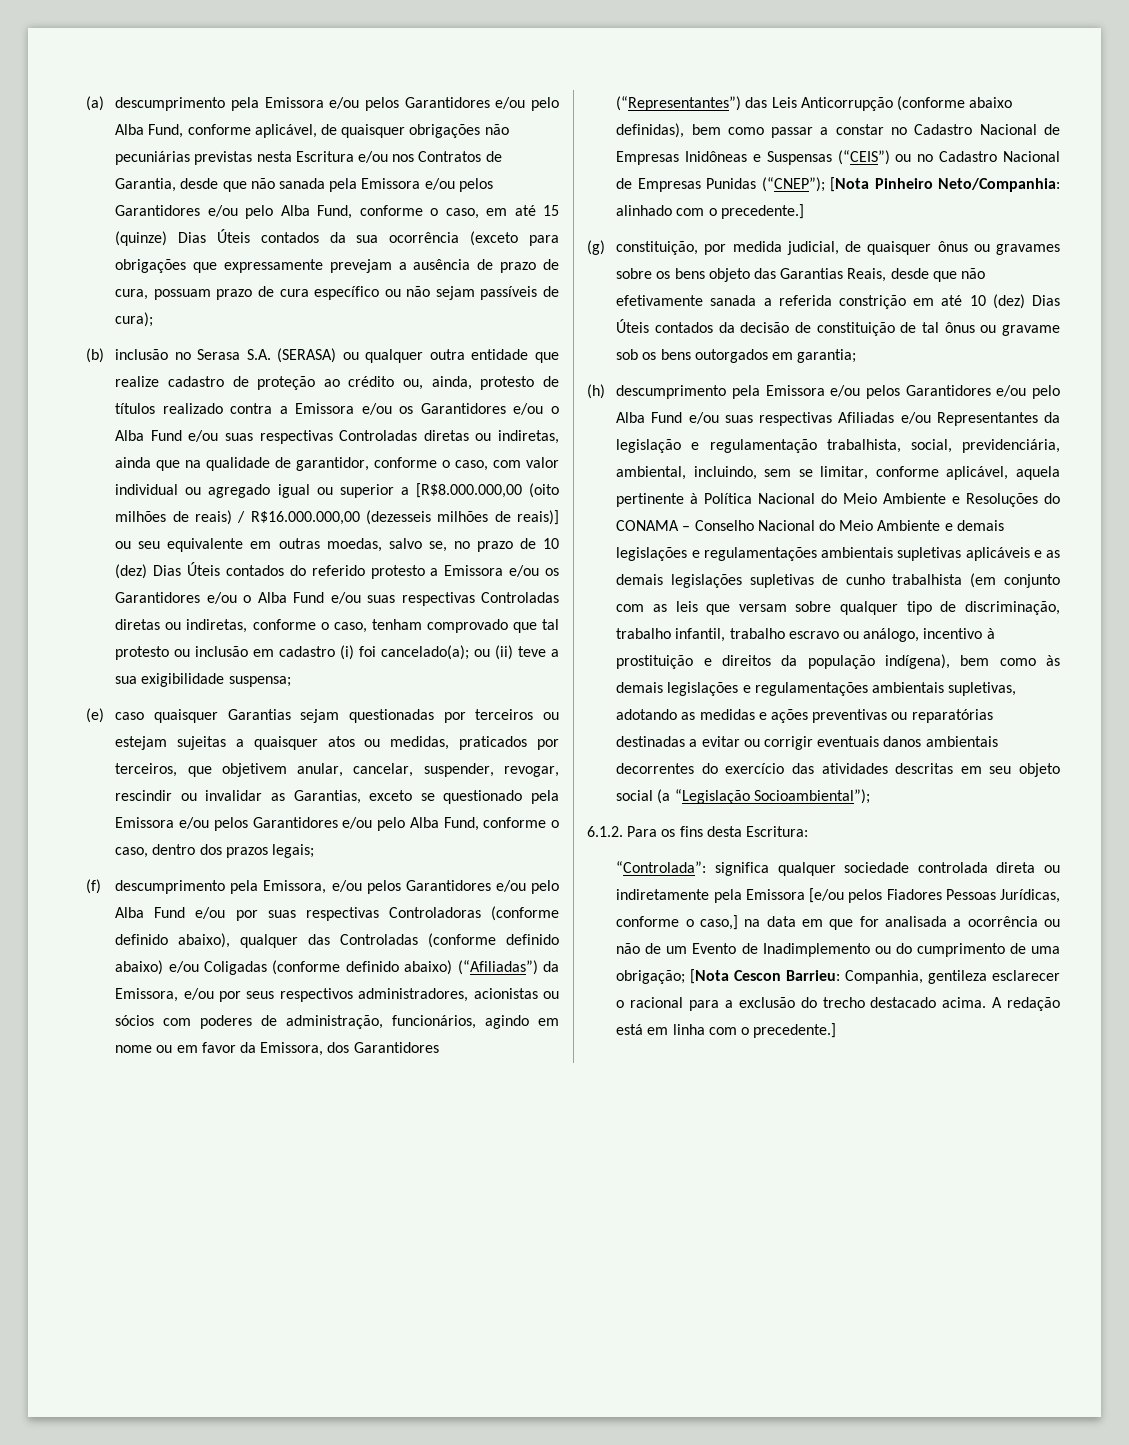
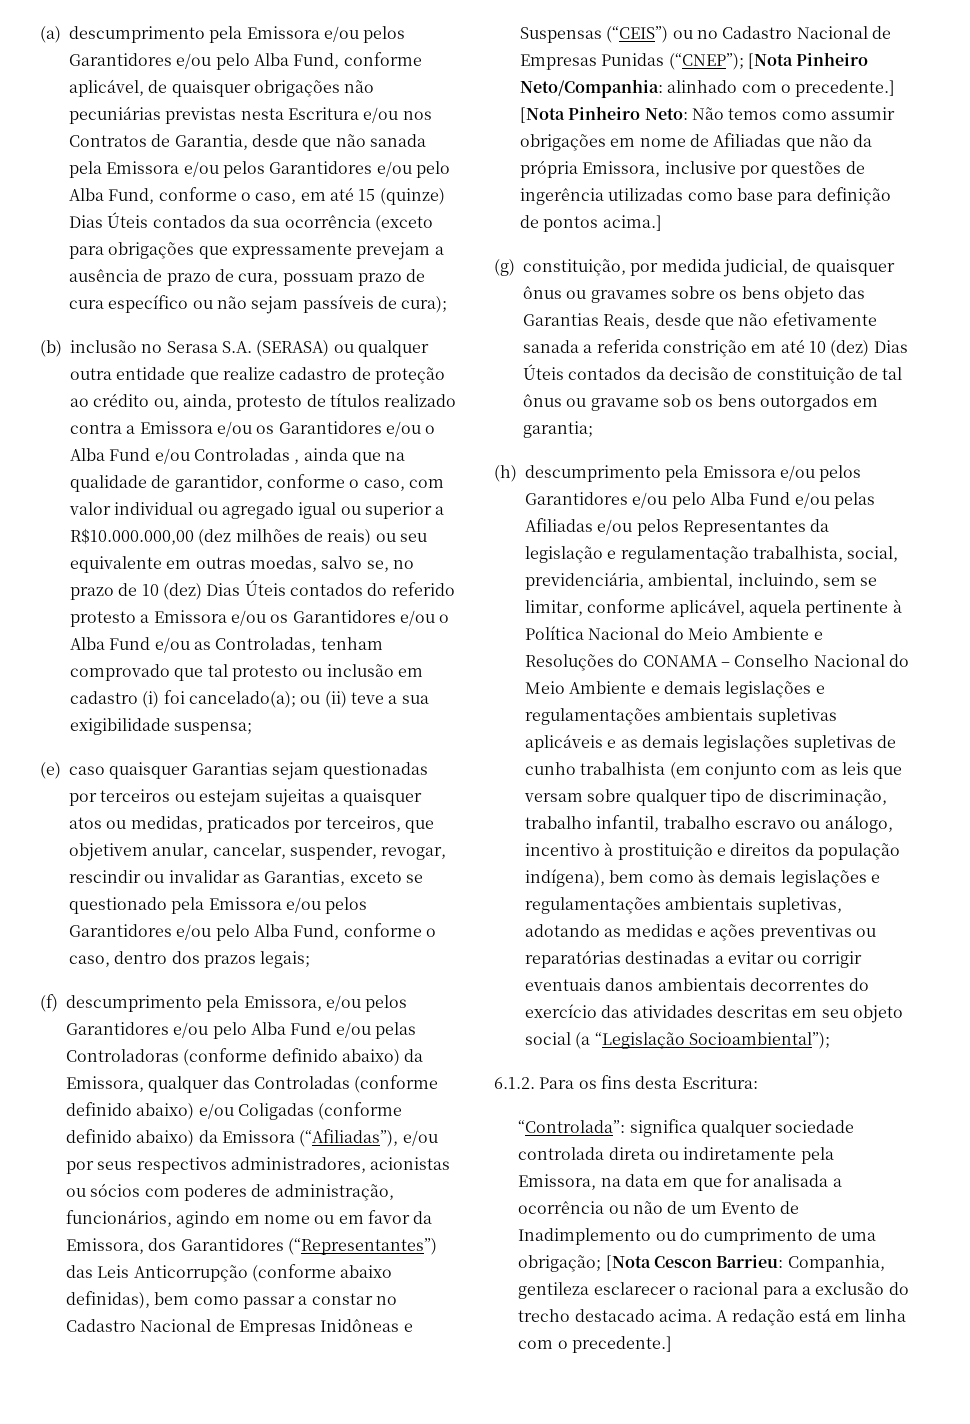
- (b) inclusão no Serasa S.A. (SERASA) ou qualquer outra entidade que realize cadastro de proteção ao crédito ou, ainda, protesto de títulos realizado contra a Emissora e/ou os Garantidores e/ou o Alba Fund e/ou suas respectivas Controladas diretas ou indiretas, ainda que na qualidade de garantidor, conforme o caso, com valor individual ou agregado igual ou superior a [R$8.000.000,00 (oito milhões de reais) / R$16.000.000,00 (dezesseis milhões de reais)] ou seu equivalente em outras moedas, salvo se, no prazo de 10 (dez) Dias Úteis contados do referido protesto a Emissora e/ou os Garantidores e/ou o Alba Fund e/ou suas respectivas Controladas diretas ou indiretas, conforme o caso, tenham comprovado que tal protesto ou inclusão em cadastro (i) foi cancelado(a);
+ (b) inclusão no Serasa S.A. (SERASA) ou qualquer outra entidade que realize cadastro de proteção ao crédito ou, ainda, protesto de títulos realizado contra a Emissora e/ou os Garantidores e/ou o Alba Fund e/ou Controladas , ainda que na qualidade de garantidor, conforme o caso, com valor individual ou agregado igual ou superior a R$10.000.000,00 (dez milhões de reais) ou seu equivalente em outras moedas, salvo se, no prazo de 10 (dez) Dias Úteis contados do referido protesto a Emissora e/ou os Garantidores e/ou o Alba Fund e/ou as Controladas, tenham comprovado que tal protesto ou inclusão em cadastro (i) foi cancelado(a);
- (f) descumprimento pela Emissora, e/ou pelos Garantidores e/ou pelo Alba Fund e/ou por suas respectivas Controladoras (conforme definido abaixo), qualquer das Controladas (conforme definido abaixo) e/ou Coligadas (conforme definido abaixo) (“Afiliadas”) da Emissora, e/ou por seus respectivos administradores, acionistas ou sócios com poderes de administração, funcionários, agindo em nome ou em favor da Emissora, dos Garantidores (“Representantes”) das Leis Anticorrupção (conforme abaixo definidas), bem como passar a constar no Cadastro Nacional de Empresas Inidôneas e Suspensas (“CEIS”) ou no Cadastro Nacional de Empresas Punidas (“CNEP”);
+ (f) descumprimento pela Emissora, e/ou pelos Garantidores e/ou pelo Alba Fund e/ou pelas Controladoras (conforme definido abaixo) da Emissora, qualquer das Controladas (conforme definido abaixo) e/ou Coligadas (conforme definido abaixo) da Emissora (“Afiliadas”), e/ou por seus respectivos administradores, acionistas ou sócios com poderes de administração, funcionários, agindo em nome ou em favor da Emissora, dos Garantidores (“Representantes”) das Leis Anticorrupção (conforme abaixo definidas), bem como passar a constar no Cadastro Nacional de Empresas Inidôneas e Suspensas (“CEIS”) ou no Cadastro Nacional de Empresas Punidas (“CNEP”);
+ [Nota Pinheiro Neto: Não temos como assumir obrigações em nome de Afiliadas que não da própria Emissora, inclusive por questões de ingerência utilizadas como base para definição de pontos acima.]
- (h) descumprimento pela Emissora e/ou pelos Garantidores e/ou pelo Alba Fund e/ou suas respectivas Afiliadas e/ou Representantes da legislação e regulamentação trabalhista, social, previdenciária, ambiental, incluindo, sem se limitar, conforme aplicável, aquela pertinente à Política Nacional do Meio Ambiente e Resoluções do CONAMA – Conselho Nacional do Meio Ambiente e demais legislações e regulamentações ambientais supletivas aplicáveis e as demais legislações supletivas de cunho trabalhista (em conjunto com as leis que versam sobre qualquer tipo de discriminação, trabalho infantil, trabalho escravo ou análogo, incentivo à prostituição e direitos da população indígena), bem como às demais legislações e regulamentações ambientais supletivas, adotando as medidas e ações preventivas ou reparatórias destinadas a evitar ou corrigir eventuais danos ambientais decorrentes do exercício das atividades descritas em seu objeto social (a “Legislação Socioambiental”);
+ (h) descumprimento pela Emissora e/ou pelos Garantidores e/ou pelo Alba Fund e/ou pelas Afiliadas e/ou pelos Representantes da legislação e regulamentação trabalhista, social, previdenciária, ambiental, incluindo, sem se limitar, conforme aplicável, aquela pertinente à Política Nacional do Meio Ambiente e Resoluções do CONAMA – Conselho Nacional do Meio Ambiente e demais legislações e regulamentações ambientais supletivas aplicáveis e as demais legislações supletivas de cunho trabalhista (em conjunto com as leis que versam sobre qualquer tipo de discriminação, trabalho infantil, trabalho escravo ou análogo, incentivo à prostituição e direitos da população indígena), bem como às demais legislações e regulamentações ambientais supletivas, adotando as medidas e ações preventivas ou reparatórias destinadas a evitar ou corrigir eventuais danos ambientais decorrentes do exercício das atividades descritas em seu objeto social (a “Legislação Socioambiental”);
- “Controlada”: significa qualquer sociedade controlada direta ou indiretamente pela Emissora [e/ou pelos Fiadores Pessoas Jurídicas, conforme o caso,] na data em que for analisada a ocorrência ou não de um Evento de Inadimplemento ou do cumprimento de uma obrigação; [Nota Cescon Barrieu: Companhia, gentileza esclarecer o racional para a exclusão do trecho destacado acima.
+ “Controlada”: significa qualquer sociedade controlada direta ou indiretamente pela Emissora, na data em que for analisada a ocorrência ou não de um Evento de Inadimplemento ou do cumprimento de uma obrigação; [Nota Cescon Barrieu: Companhia, gentileza esclarecer o racional para a exclusão do trecho destacado acima.

